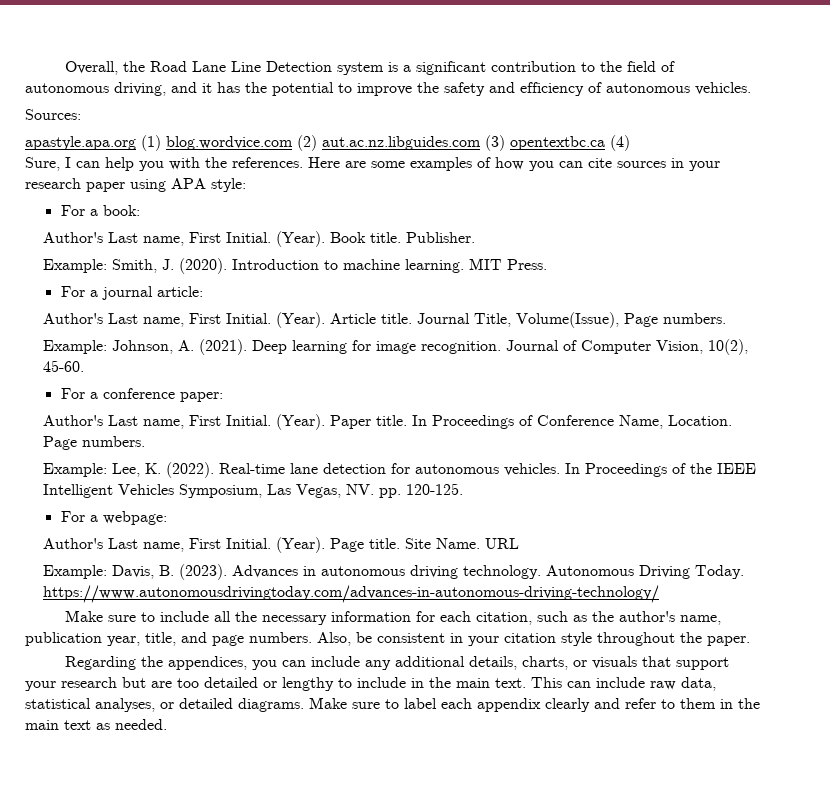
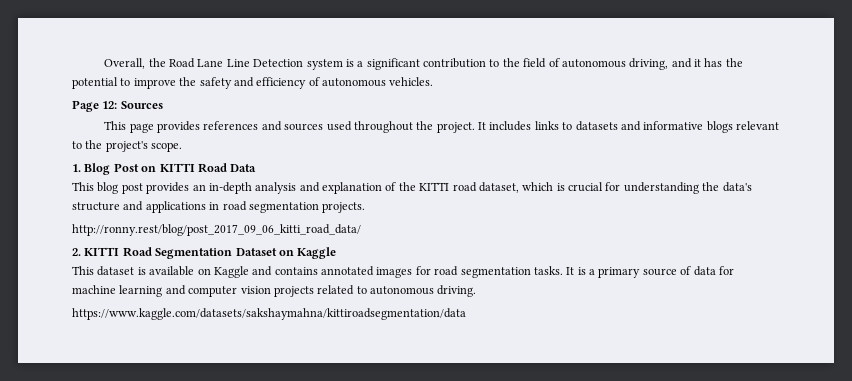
- Sources:
- apastyle.apa.org (1) blog.wordvice.com (2) aut.ac.nz.libguides.com (3) opentextbc.ca (4)
- Sure, I can help you with the references. Here are some examples of how you can cite sources in your research paper using APA style:
- For a book:
- Author's Last name, First Initial. (Year). Book title. Publisher.
- Example: Smith, J. (2020). Introduction to machine learning. MIT Press.
- For a journal article:
- Author's Last name, First Initial. (Year). Article title. Journal Title, Volume(Issue), Page numbers.
- Example: Johnson, A. (2021). Deep learning for image recognition. Journal of Computer Vision, 10(2), 45-60.
- For a conference paper:
- Author's Last name, First Initial. (Year). Paper title. In Proceedings of Conference Name, Location. Page numbers.
- Example: Lee, K. (2022). Real-time lane detection for autonomous vehicles. In Proceedings of the IEEE Intelligent Vehicles Symposium, Las Vegas, NV. pp. 120-125.
- For a webpage:
- Author's Last name, First Initial. (Year). Page title. Site Name. URL
- Example: Davis, B. (2023). Advances in autonomous driving technology. Autonomous Driving Today. https://www.autonomousdrivingtoday.com/advances-in-autonomous-driving-technology/
- Make sure to include all the necessary information for each citation, such as the author's name, publication year, title, and page numbers. Also, be consistent in your citation style throughout the paper.
- Regarding the appendices, you can include any additional details, charts, or visuals that support your research but are too detailed or lengthy to include in the main text. This can include raw data, statistical analyses, or detailed diagrams. Make sure to label each appendix clearly and refer to them in the main text as needed.
+ Page 12: Sources
+ This page provides references and sources used throughout the project. It includes links to datasets and informative blogs relevant to the project's scope.
+ 1. Blog Post on KITTI Road Data
+ This blog post provides an in-depth analysis and explanation of the KITTI road dataset, which is crucial for understanding the data's structure and applications in road segmentation projects.
+ http://ronny.rest/blog/post_2017_09_06_kitti_road_data/
+ 2. KITTI Road Segmentation Dataset on Kaggle
+ This dataset is available on Kaggle and contains annotated images for road segmentation tasks. It is a primary source of data for machine learning and computer vision projects related to autonomous driving.
+ https://www.kaggle.com/datasets/sakshaymahna/kittiroadsegmentation/data

